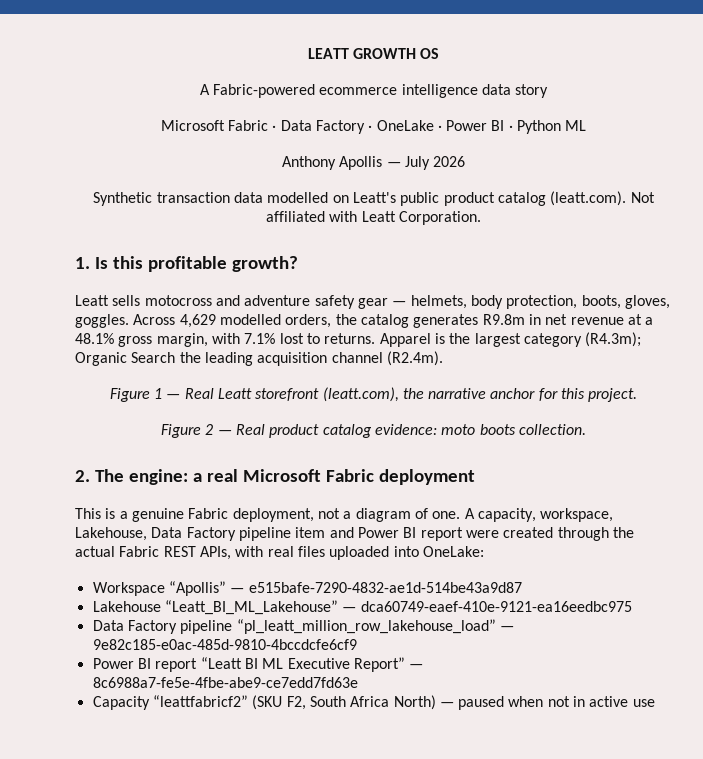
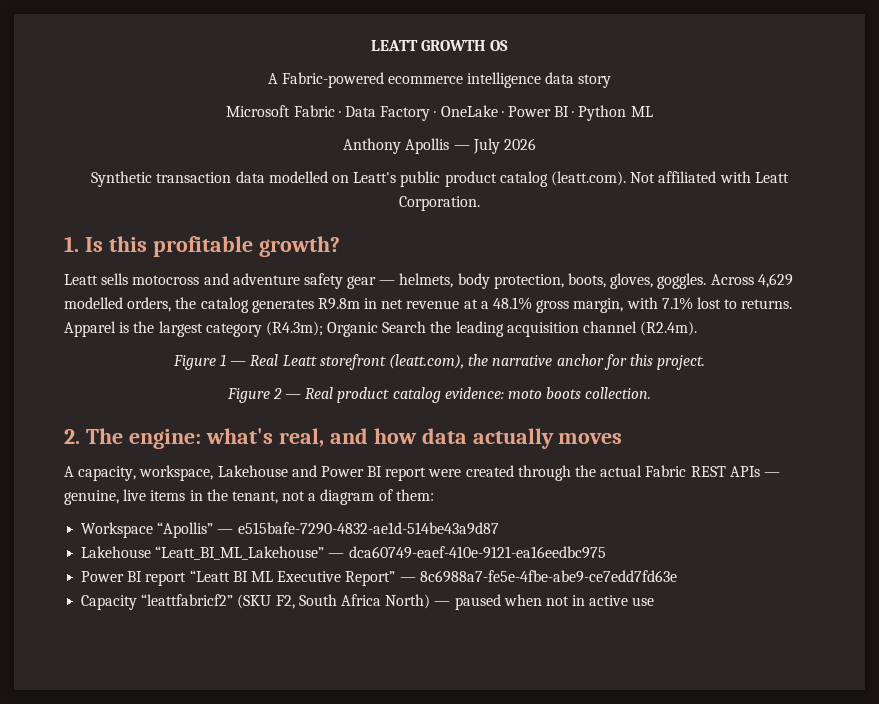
- 2. The engine: a real Microsoft Fabric deployment
- This is a genuine Fabric deployment, not a diagram of one. A capacity, workspace, Lakehouse, Data Factory pipeline item and Power BI report were created through the actual Fabric REST APIs, with real files uploaded into OneLake:
+ 2. The engine: what's real, and how data actually moves
+ A capacity, workspace, Lakehouse and Power BI report were created through the actual Fabric REST APIs — genuine, live items in the tenant, not a diagram of them:
- Data Factory pipeline “pl_leatt_million_row_lakehouse_load” — 9e82c185-e0ac-485d-9810-4bccdcfe6cf9

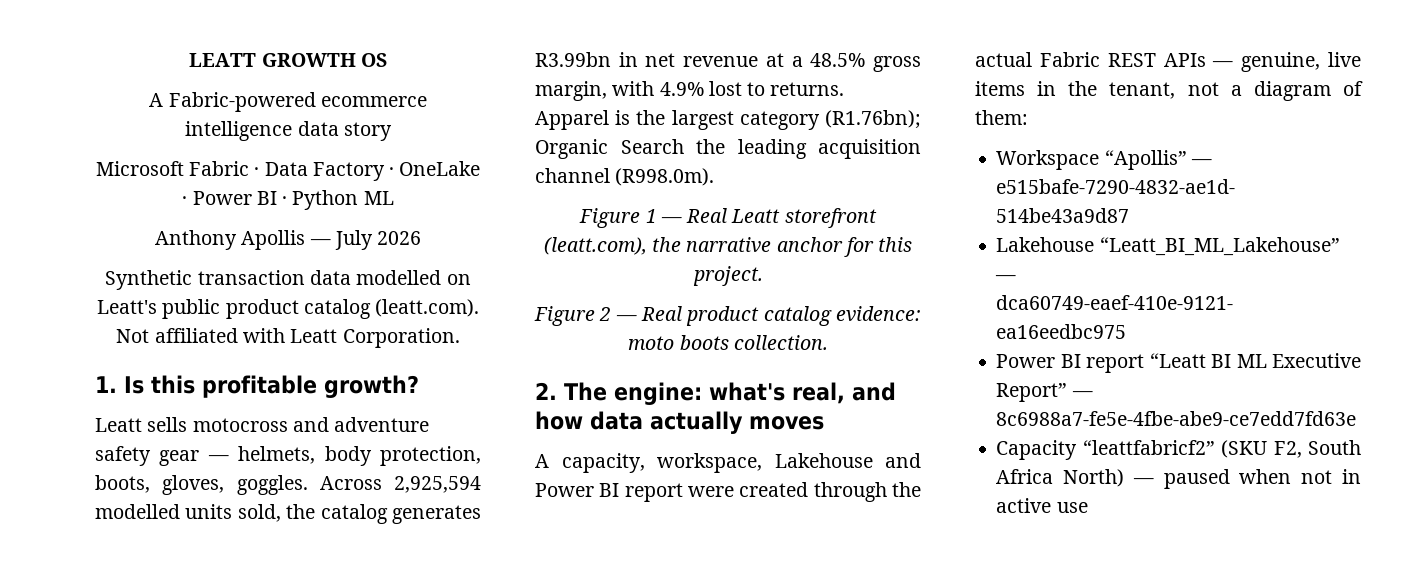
- Across 4,629 modelled orders, the catalog generates R9.8m in net revenue at a 48.1% gross margin, with 7.1% lost to returns.
+ Across 2,925,594 modelled units sold, the catalog generates R3.99bn in net revenue at a 48.5% gross margin, with 4.9% lost to returns.
- Apparel is the largest category (R4.3m); Organic Search the leading acquisition channel (R2.4m).
+ Apparel is the largest category (R1.76bn); Organic Search the leading acquisition channel (R998.0m).

